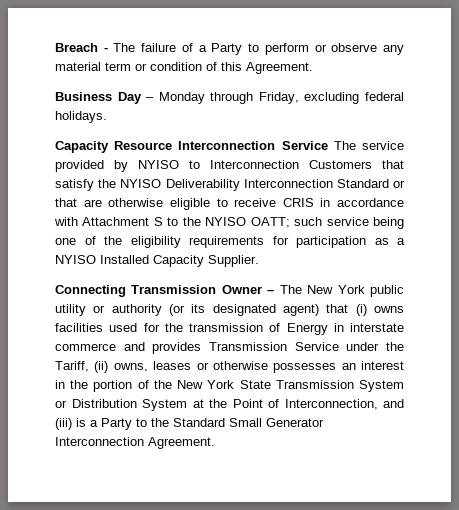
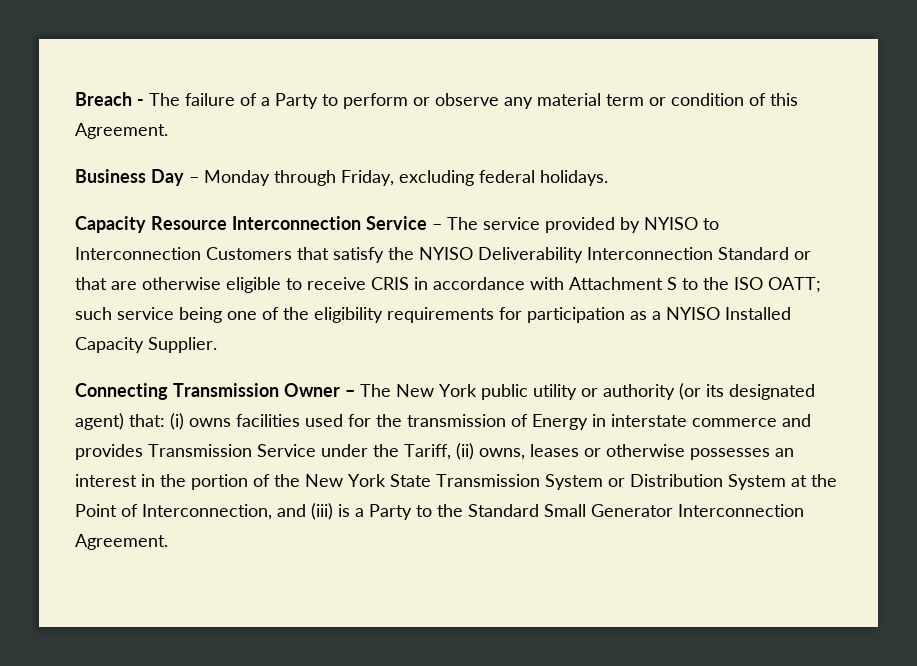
- Capacity Resource Interconnection Service The service provided by NYISO to Interconnection Customers that satisfy the NYISO Deliverability Interconnection Standard or that are otherwise eligible to receive CRIS in accordance with Attachment S to the NYISO OATT; such service being one of the eligibility requirements for participation as a NYISO Installed Capacity Supplier.
+ Capacity Resource Interconnection Service – The service provided by NYISO to Interconnection Customers that satisfy the NYISO Deliverability Interconnection Standard or that are otherwise eligible to receive CRIS in accordance with Attachment S to the ISO OATT; such service being one of the eligibility requirements for participation as a NYISO Installed Capacity Supplier.
- Connecting Transmission Owner – The New York public utility or authority (or its designated agent) that (i) owns facilities used for the transmission of Energy in interstate commerce and provides Transmission Service under the Tariff, (ii) owns, leases or otherwise possesses an interest in the portion of the New York State Transmission System or Distribution System at the Point of Interconnection, and (iii) is a Party to the Standard Small Generator Interconnection Agreement.
+ Connecting Transmission Owner – The New York public utility or authority (or its designated agent) that: (i) owns facilities used for the transmission of Energy in interstate commerce and provides Transmission Service under the Tariff, (ii) owns, leases or otherwise possesses an interest in the portion of the New York State Transmission System or Distribution System at the Point of Interconnection, and (iii) is a Party to the Standard Small Generator Interconnection Agreement.

